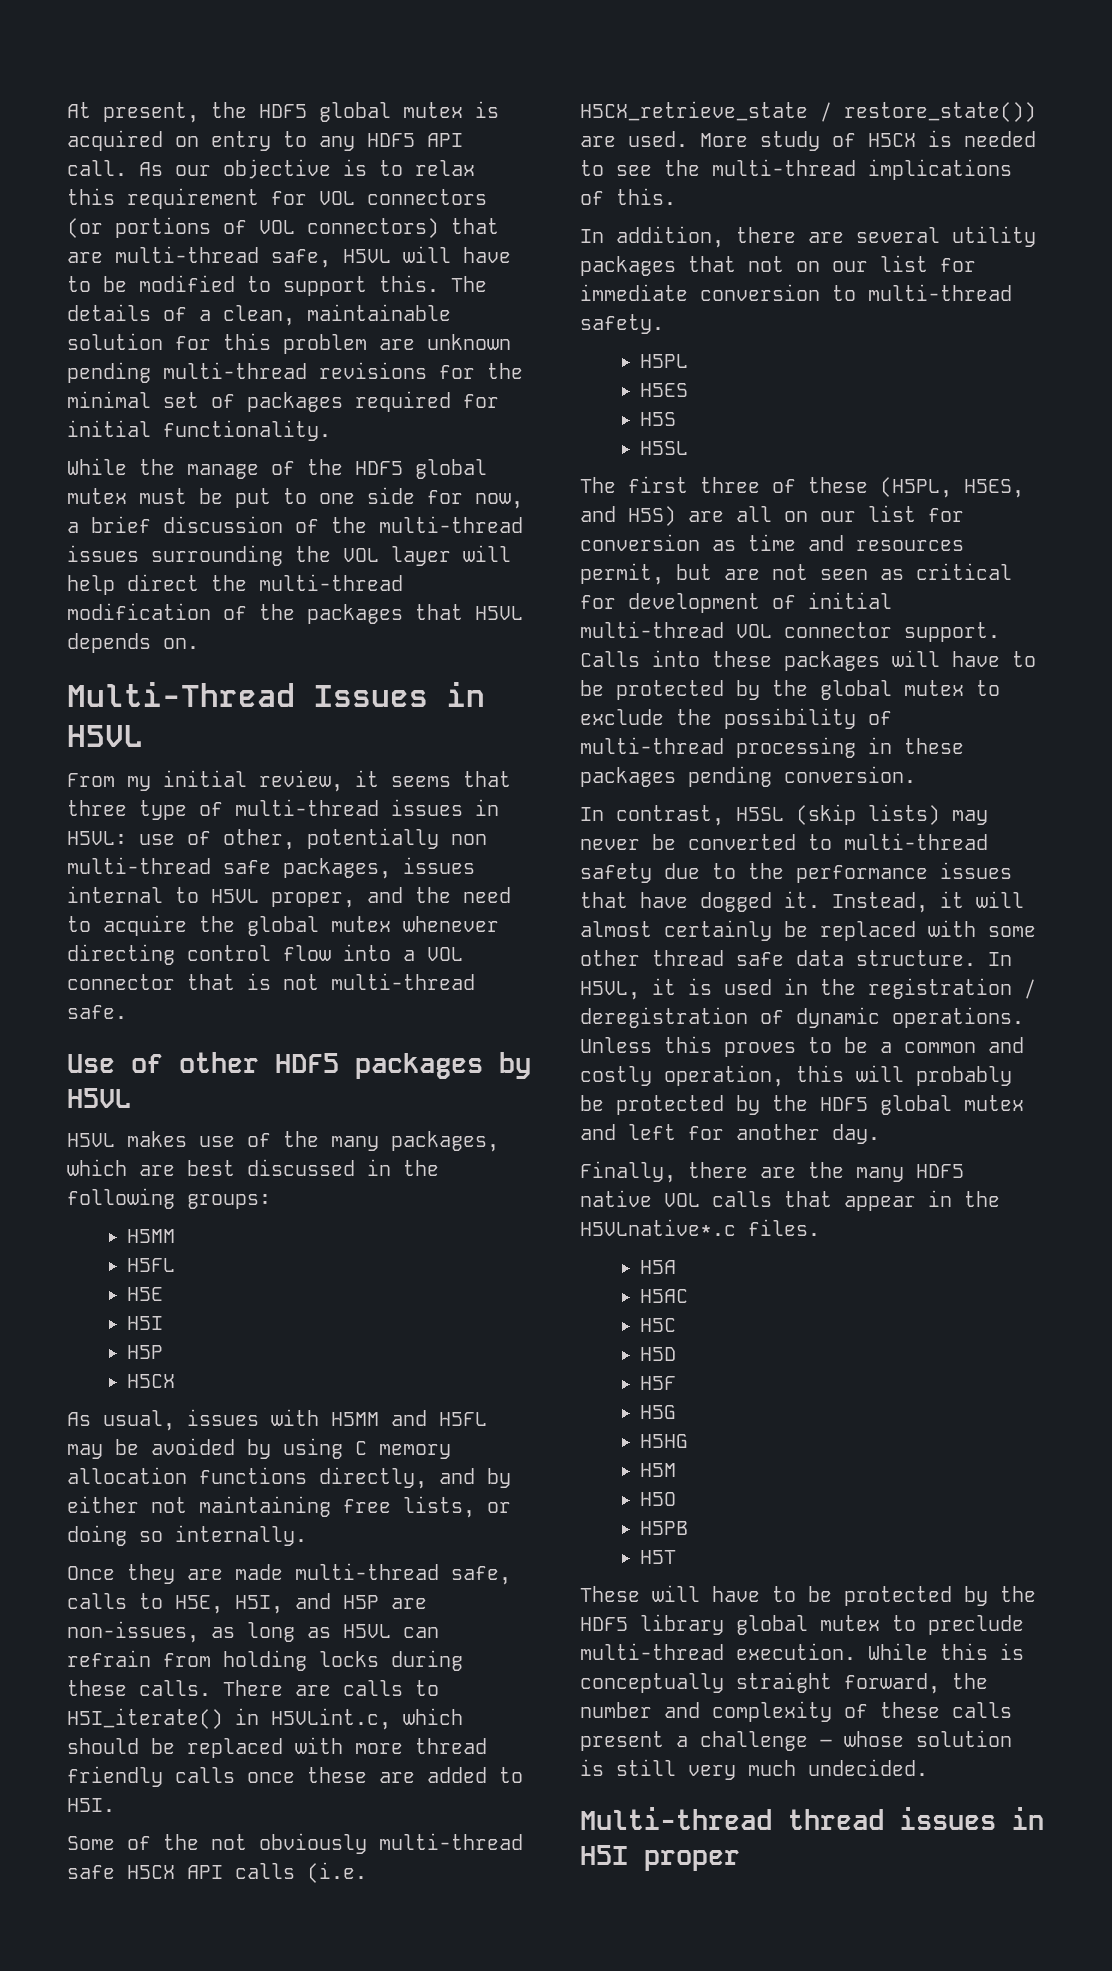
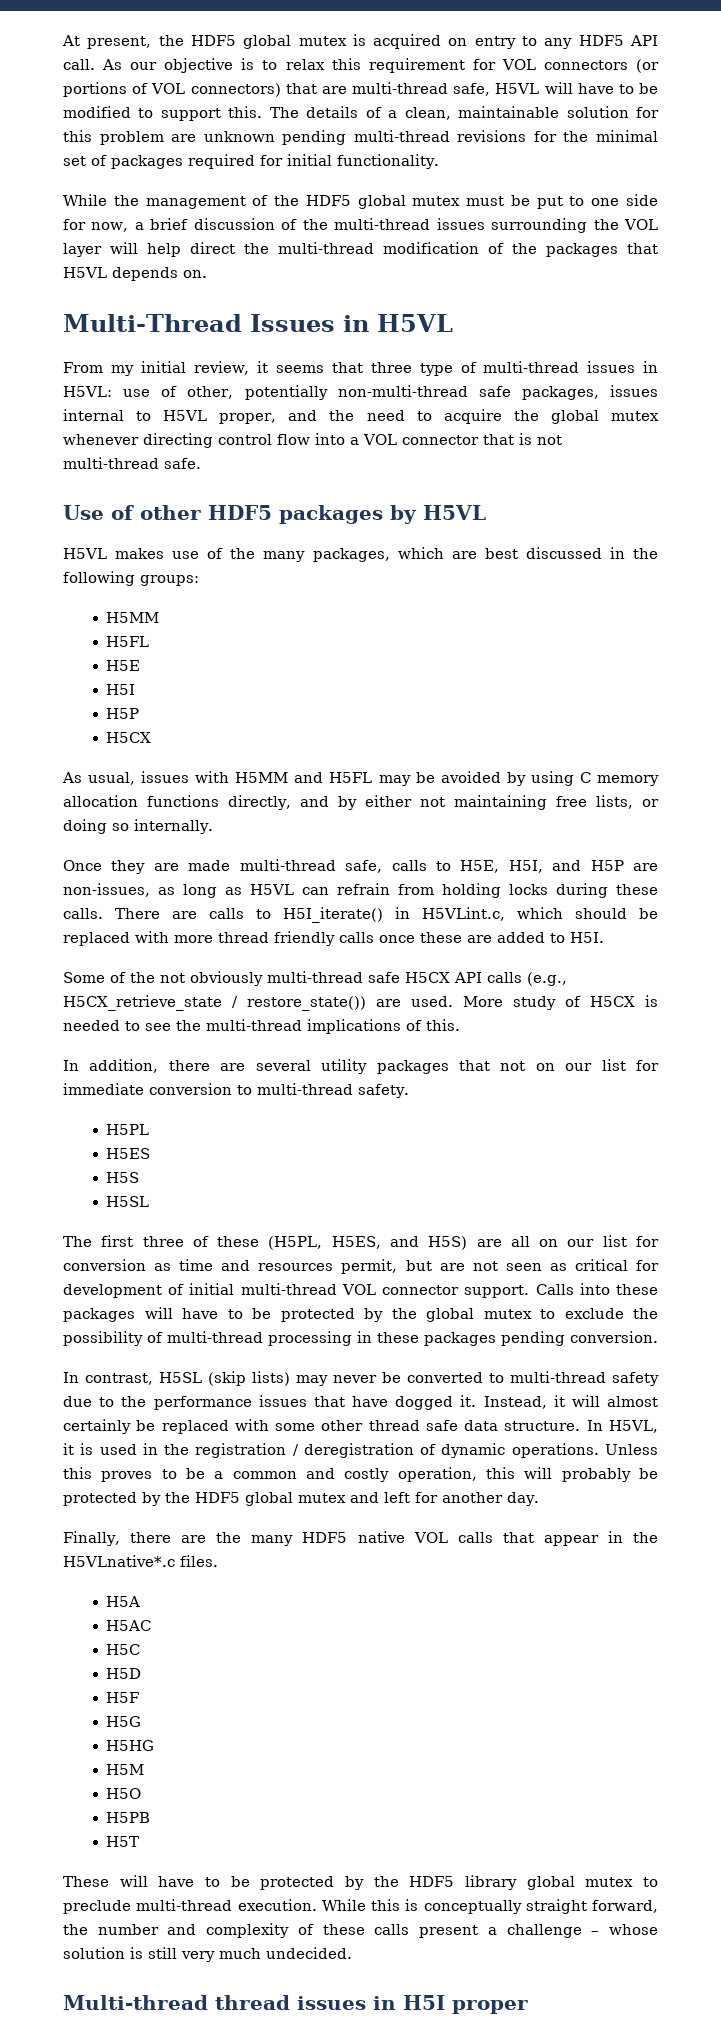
- While the manage of the HDF5 global mutex must be put to one side for now, a brief discussion of the multi-thread issues surrounding the VOL layer will help direct the multi-thread modification of the packages that H5VL depends on.
+ While the management of the HDF5 global mutex must be put to one side for now, a brief discussion of the multi-thread issues surrounding the VOL layer will help direct the multi-thread modification of the packages that H5VL depends on.
- From my initial review, it seems that three type of multi-thread issues in H5VL: use of other, potentially non multi-thread safe packages, issues internal to H5VL proper, and the need to acquire the global mutex whenever directing control flow into a VOL connector that is not multi-thread safe.
+ From my initial review, it seems that three type of multi-thread issues in H5VL: use of other, potentially non-multi-thread safe packages, issues internal to H5VL proper, and the need to acquire the global mutex whenever directing control flow into a VOL connector that is not multi-thread safe.
- Some of the not obviously multi-thread safe H5CX API calls (i.e. H5CX_retrieve_state / restore_state()) are used.
+ Some of the not obviously multi-thread safe H5CX API calls (e.g., H5CX_retrieve_state / restore_state()) are used.

